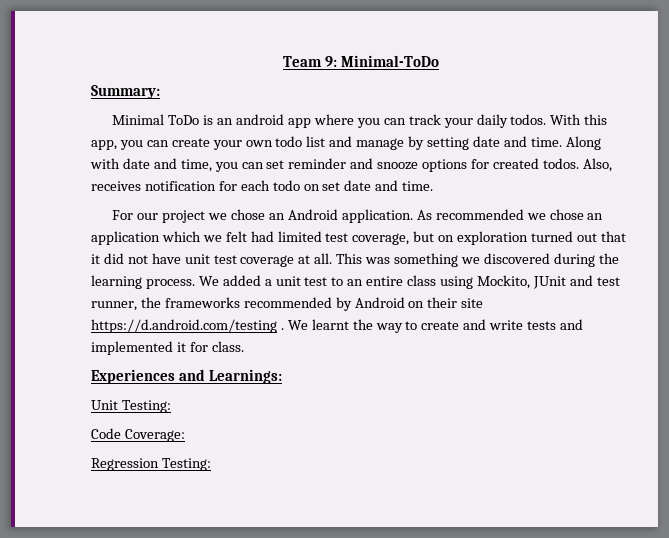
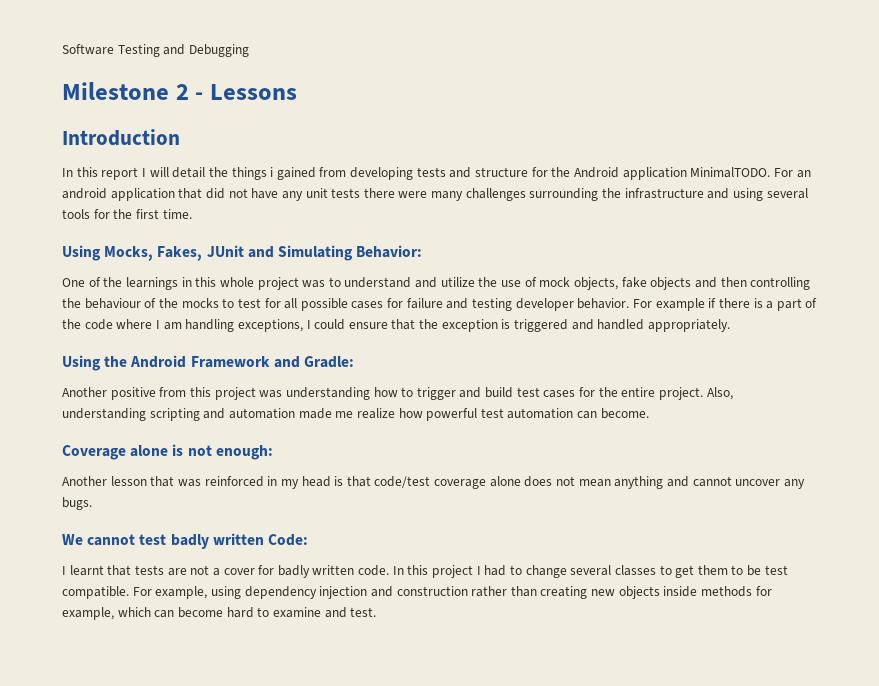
- Team 9: Minimal-ToDo
- Summary:
- Minimal ToDo is an android app where you can track your daily todos. With this app, you can create your own todo list and manage by setting date and time. Along with date and time, you can set reminder and snooze options for created todos. Also, receives notification for each todo on set date and time.
- For our project we chose an Android application. As recommended we chose an application which we felt had limited test coverage, but on exploration turned out that it did not have unit test coverage at all. This was something we discovered during the learning process. We added a unit test to an entire class using Mockito, JUnit and test runner, the frameworks recommended by Android on their site https://d.android.com/testing . We learnt the way to create and write tests and implemented it for class.
- Experiences and Learnings:
- Unit Testing:
- Code Coverage:
- Regression Testing:
+ Software Testing and Debugging
+ Milestone 2 - Lessons
+ Introduction
+ In this report I will detail the things i gained from developing tests and structure for the Android application MinimalTODO. For an android application that did not have any unit tests there were many challenges surrounding the infrastructure and using several tools for the first time.
+ Using Mocks, Fakes, JUnit and Simulating Behavior:
+ One of the learnings in this whole project was to understand and utilize the use of mock objects, fake objects and then controlling the behaviour of the mocks to test for all possible cases for failure and testing developer behavior. For example if there is a part of the code where I am handling exceptions, I could ensure that the exception is triggered and handled appropriately.
+ Using the Android Framework and Gradle:
+ Another positive from this project was understanding how to trigger and build test cases for the entire project. Also, understanding scripting and automation made me realize how powerful test automation can become.
+ Coverage alone is not enough:
+ Another lesson that was reinforced in my head is that code/test coverage alone does not mean anything and cannot uncover any bugs.
+ We cannot test badly written Code:
+ I learnt that tests are not a cover for badly written code. In this project I had to change several classes to get them to be test compatible. For example, using dependency injection and construction rather than creating new objects inside methods for example, which can become hard to examine and test.

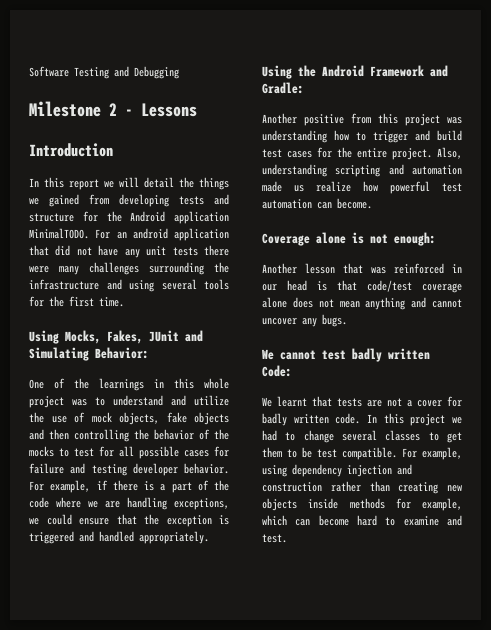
- In this report I will detail the things i gained from developing tests and structure for the Android application MinimalTODO.
+ In this report we will detail the things we gained from developing tests and structure for the Android application MinimalTODO.
- One of the learnings in this whole project was to understand and utilize the use of mock objects, fake objects and then controlling the behaviour of the mocks to test for all possible cases for failure and testing developer behavior.
+ One of the learnings in this whole project was to understand and utilize the use of mock objects, fake objects and then controlling the behavior of the mocks to test for all possible cases for failure and testing developer behavior.
- For example if there is a part of the code where I am handling exceptions, I could ensure that the exception is triggered and handled appropriately.
+ For example, if there is a part of the code where we are handling exceptions, we could ensure that the exception is triggered and handled appropriately.
- Also, understanding scripting and automation made me realize how powerful test automation can become.
+ Also, understanding scripting and automation made us realize how powerful test automation can become.
- Another lesson that was reinforced in my head is that code/test coverage alone does not mean anything and cannot uncover any bugs.
+ Another lesson that was reinforced in our head is that code/test coverage alone does not mean anything and cannot uncover any bugs.
- I learnt that tests are not a cover for badly written code.
+ We learnt that tests are not a cover for badly written code.
- In this project I had to change several classes to get them to be test compatible.
+ In this project we had to change several classes to get them to be test compatible.

